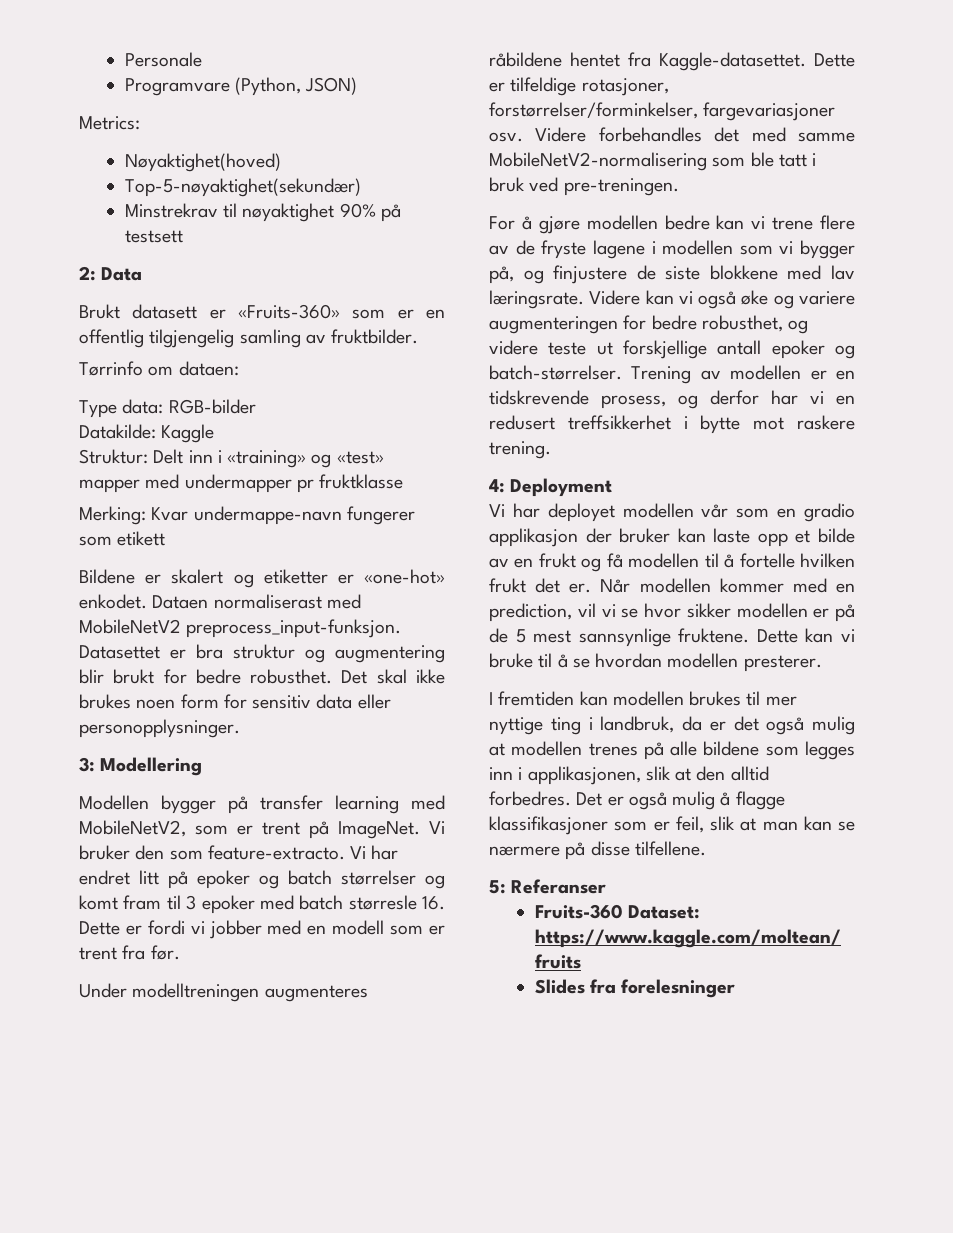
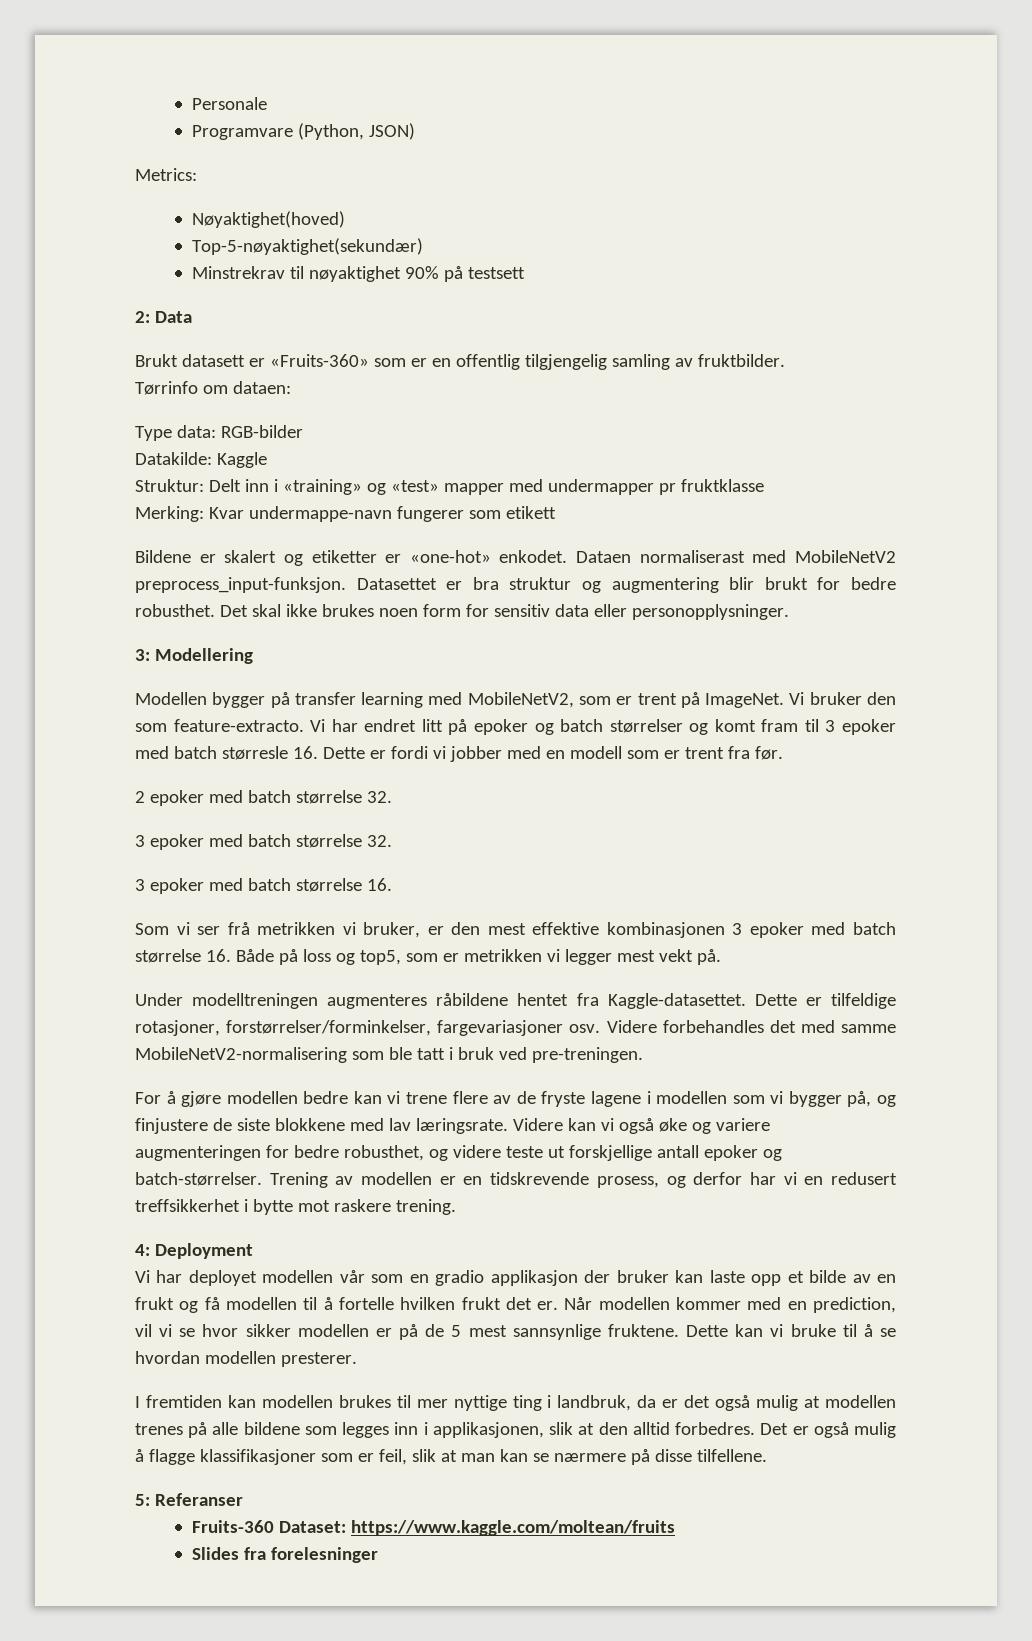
+ 2 epoker med batch størrelse 32.
+ 3 epoker med batch størrelse 32.
+ 3 epoker med batch størrelse 16.
+ Som vi ser frå metrikken vi bruker, er den mest effektive kombinasjonen 3 epoker med batch størrelse 16. Både på loss og top5, som er metrikken vi legger mest vekt på.

